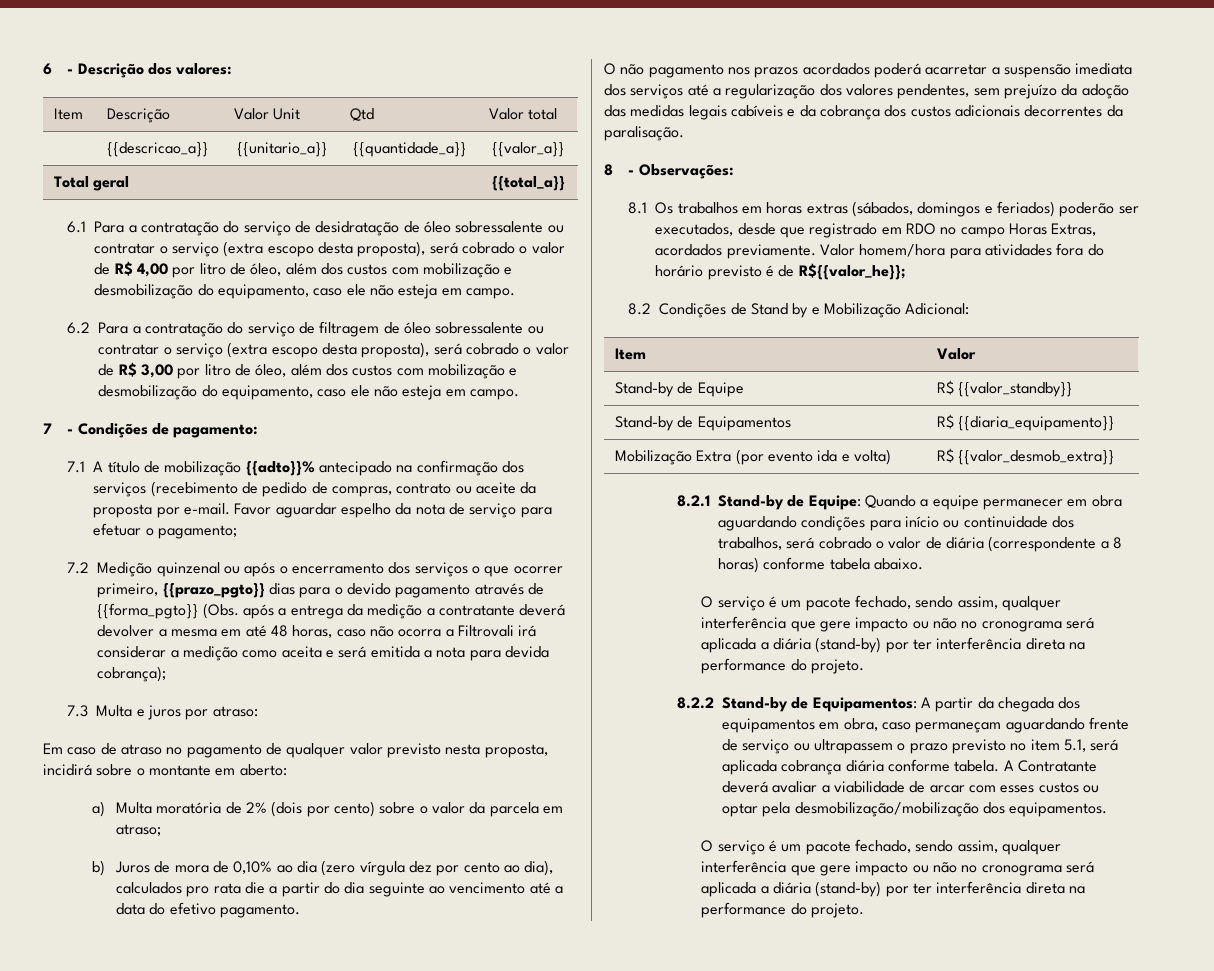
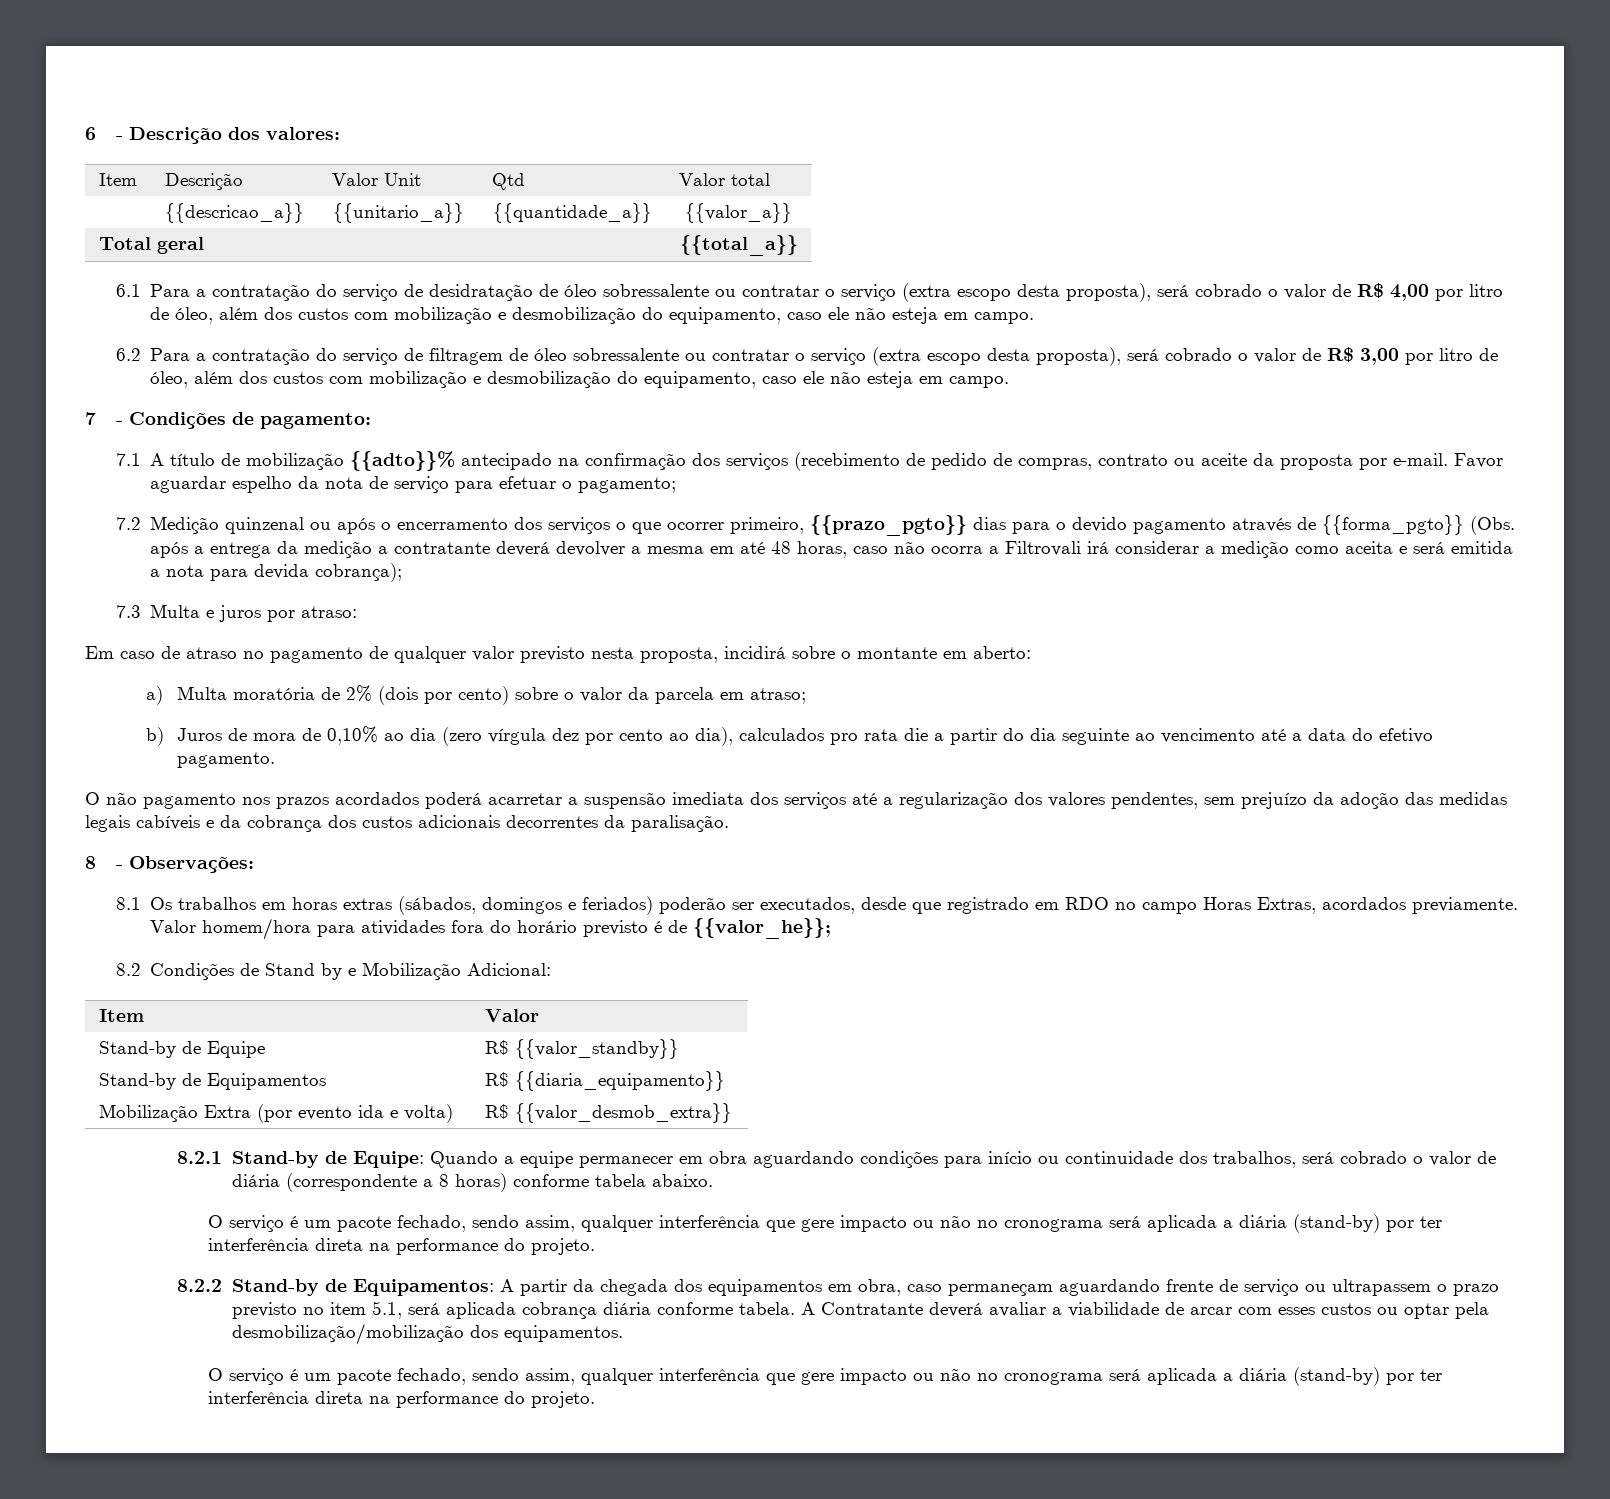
- Valor homem/hora para atividades fora do horário previsto é de R${{valor_he}};
+ Valor homem/hora para atividades fora do horário previsto é de {{valor_he}};

